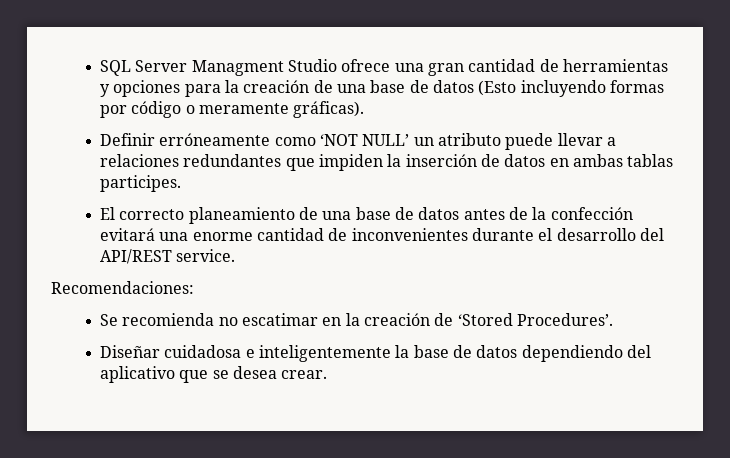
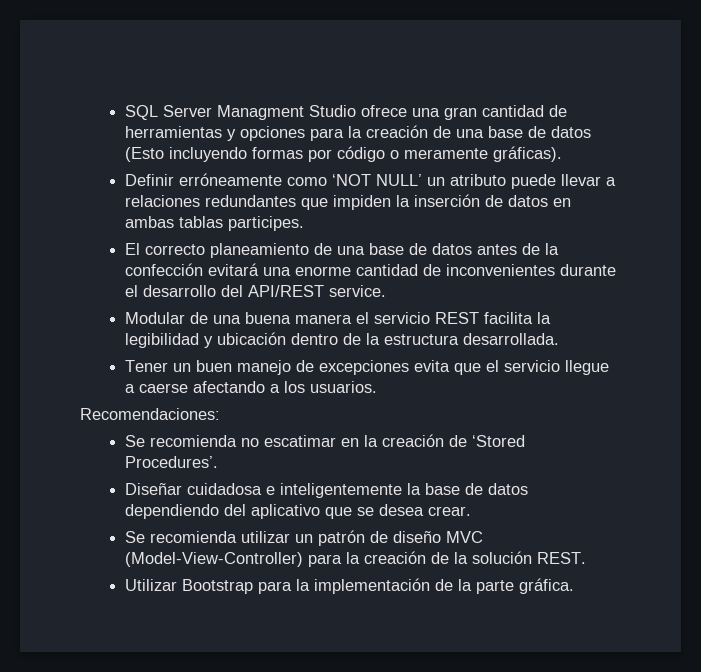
+ Modular de una buena manera el servicio REST facilita la legibilidad y ubicación dentro de la estructura desarrollada.
+ Tener un buen manejo de excepciones evita que el servicio llegue a caerse afectando a los usuarios.
+ Se recomienda utilizar un patrón de diseño MVC (Model-View-Controller) para la creación de la solución REST.
+ Utilizar Bootstrap para la implementación de la parte gráfica.

